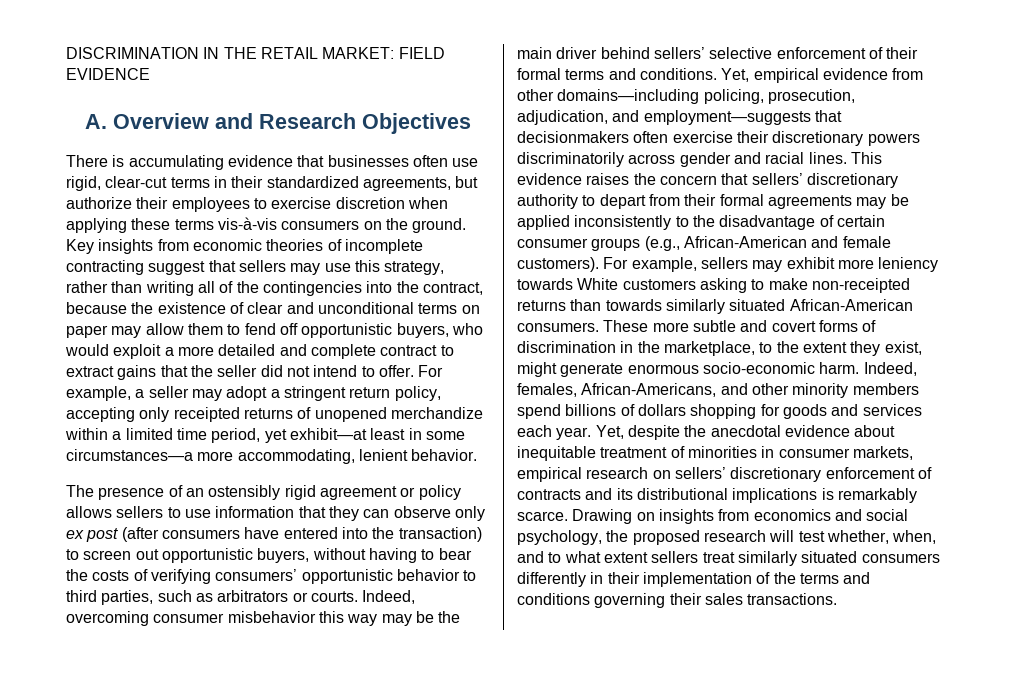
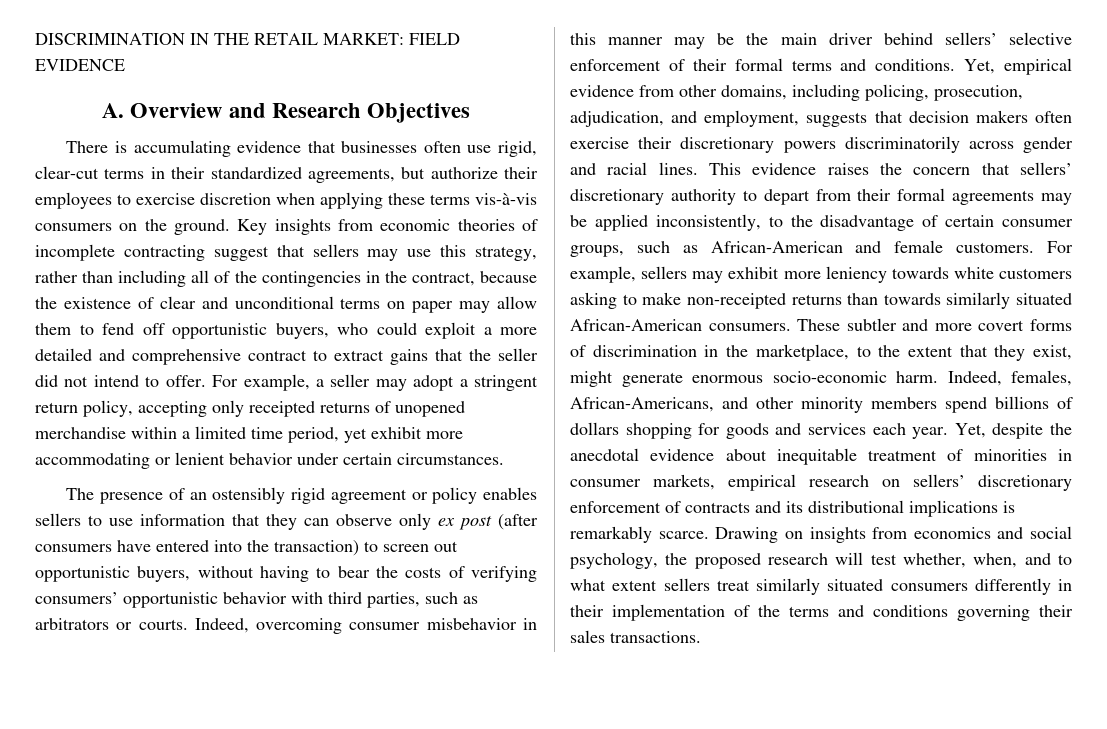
- Key insights from economic theories of incomplete contracting suggest that sellers may use this strategy, rather than writing all of the contingencies into the contract, because the existence of clear and unconditional terms on paper may allow them to fend off opportunistic buyers, who would exploit a more detailed and complete contract to extract gains that the seller did not intend to offer.
+ Key insights from economic theories of incomplete contracting suggest that sellers may use this strategy, rather than including all of the contingencies in the contract, because the existence of clear and unconditional terms on paper may allow them to fend off opportunistic buyers, who could exploit a more detailed and comprehensive contract to extract gains that the seller did not intend to offer.
- For example, a seller may adopt a stringent return policy, accepting only receipted returns of unopened merchandize within a limited time period, yet exhibit—at least in some circumstances—a more accommodating, lenient behavior.
+ For example, a seller may adopt a stringent return policy, accepting only receipted returns of unopened merchandise within a limited time period, yet exhibit more accommodating or lenient behavior under certain circumstances.
- The presence of an ostensibly rigid agreement or policy allows sellers to use information that they can observe only ex post (after consumers have entered into the transaction) to screen out opportunistic buyers, without having to bear the costs of verifying consumers’ opportunistic behavior to third parties, such as arbitrators or courts.
+ The presence of an ostensibly rigid agreement or policy enables sellers to use information that they can observe only ex post (after consumers have entered into the transaction) to screen out opportunistic buyers, without having to bear the costs of verifying consumers’ opportunistic behavior with third parties, such as arbitrators or courts.
- Indeed, overcoming consumer misbehavior this way may be the main driver behind sellers’ selective enforcement of their formal terms and conditions.
+ Indeed, overcoming consumer misbehavior in this manner may be the main driver behind sellers’ selective enforcement of their formal terms and conditions.
- Yet, empirical evidence from other domains—including policing, prosecution, adjudication, and employment—suggests that decisionmakers often exercise their discretionary powers discriminatorily across gender and racial lines.
+ Yet, empirical evidence from other domains, including policing, prosecution, adjudication, and employment, suggests that decision makers often exercise their discretionary powers discriminatorily across gender and racial lines.
- This evidence raises the concern that sellers’ discretionary authority to depart from their formal agreements may be applied inconsistently to the disadvantage of certain consumer groups (e.g., African-American and female customers).
+ This evidence raises the concern that sellers’ discretionary authority to depart from their formal agreements may be applied inconsistently, to the disadvantage of certain consumer groups, such as African-American and female customers.
- For example, sellers may exhibit more leniency towards White customers asking to make non-receipted returns than towards similarly situated African-American consumers.
+ For example, sellers may exhibit more leniency towards white customers asking to make non-receipted returns than towards similarly situated African-American consumers.
- These more subtle and covert forms of discrimination in the marketplace, to the extent they exist, might generate enormous socio-economic harm.
+ These subtler and more covert forms of discrimination in the marketplace, to the extent that they exist, might generate enormous socio-economic harm.

